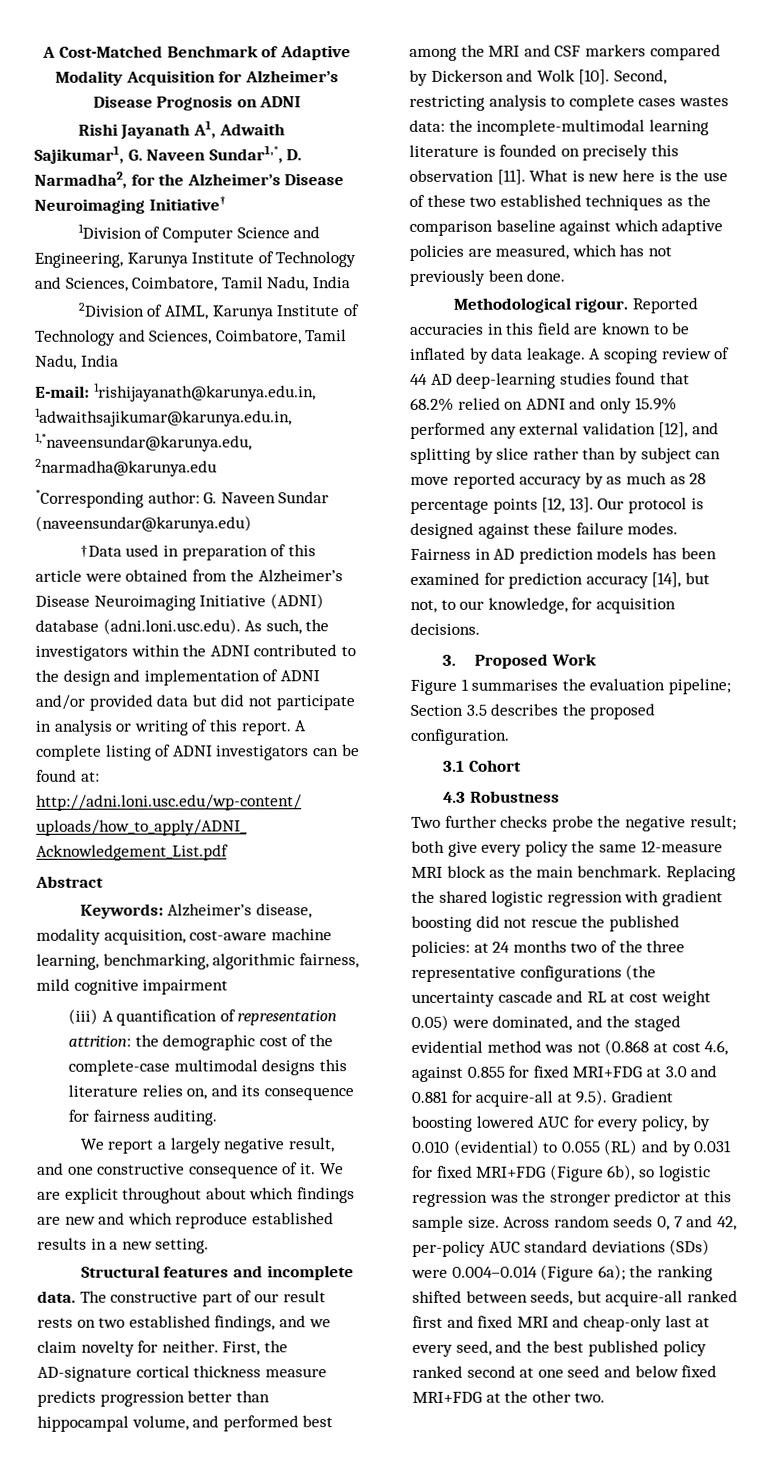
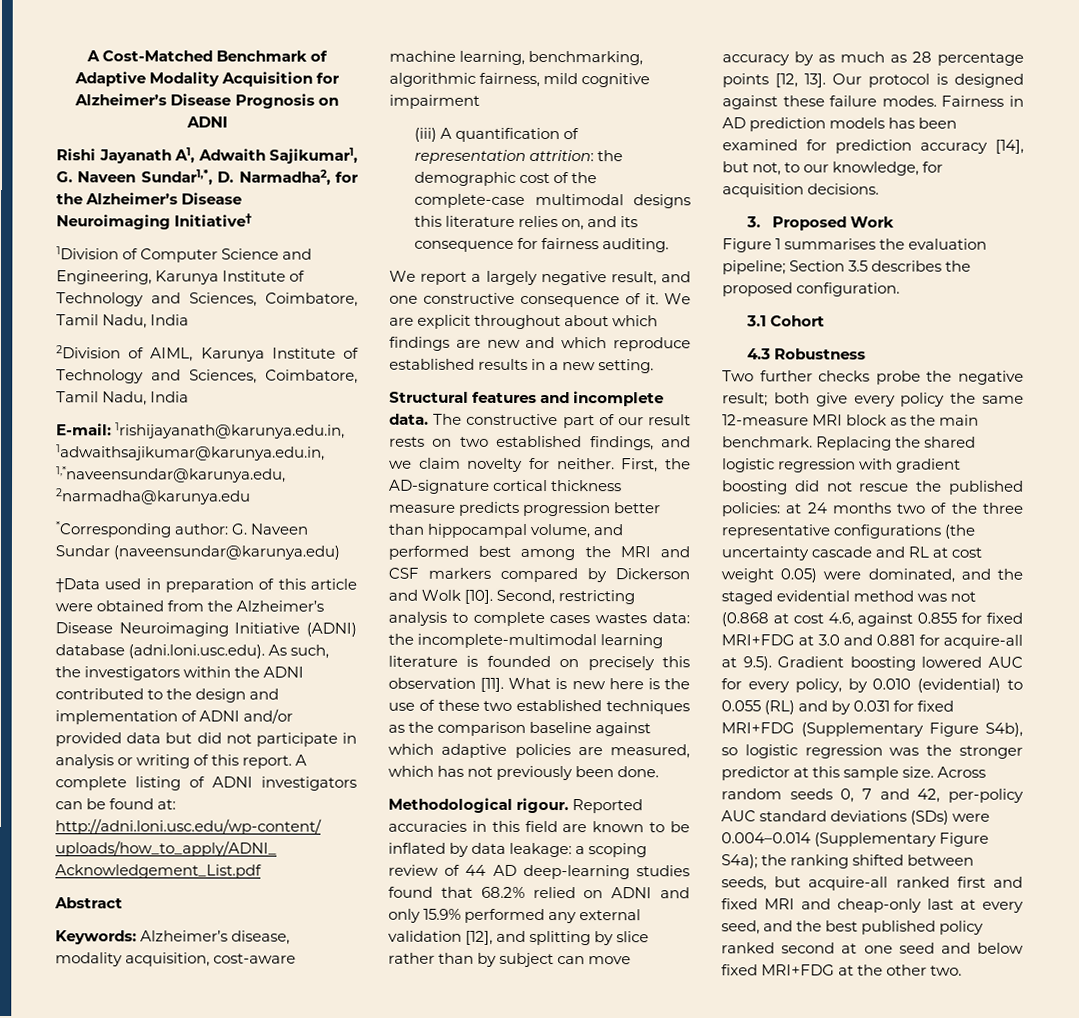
- Reported accuracies in this field are known to be inflated by data leakage. A scoping review of 44 AD deep-learning studies found that 68.2% relied on ADNI and only 15.9% performed any external validation [12], and splitting by slice rather than by subject can move reported accuracy by as much as 28 percentage points [12, 13].
+ Reported accuracies in this field are known to be inflated by data leakage: a scoping review of 44 AD deep-learning studies found that 68.2% relied on ADNI and only 15.9% performed any external validation [12], and splitting by slice rather than by subject can move accuracy by as much as 28 percentage points [12, 13].
- at 24 months two of the three representative configurations (the uncertainty cascade and RL at cost weight 0.05) were dominated, and the staged evidential method was not (0.868 at cost 4.6, against 0.855 for fixed MRI+FDG at 3.0 and 0.881 for acquire-all at 9.5). Gradient boosting lowered AUC for every policy, by 0.010 (evidential) to 0.055 (RL) and by 0.031 for fixed MRI+FDG (Figure 6b), so logistic regression was the stronger predictor at this sample size.
+ at 24 months two of the three representative configurations (the uncertainty cascade and RL at cost weight 0.05) were dominated, and the staged evidential method was not (0.868 at cost 4.6, against 0.855 for fixed MRI+FDG at 3.0 and 0.881 for acquire-all at 9.5). Gradient boosting lowered AUC for every policy, by 0.010 (evidential) to 0.055 (RL) and by 0.031 for fixed MRI+FDG (Supplementary Figure S4b), so logistic regression was the stronger predictor at this sample size.
- Across random seeds 0, 7 and 42, per-policy AUC standard deviations (SDs) were 0.004–0.014 (Figure 6a); the ranking shifted between seeds, but acquire-all ranked first and fixed MRI and cheap-only last at every seed, and the best published policy ranked second at one seed and below fixed MRI+FDG at the other two.
+ Across random seeds 0, 7 and 42, per-policy AUC standard deviations (SDs) were 0.004–0.014 (Supplementary Figure S4a); the ranking shifted between seeds, but acquire-all ranked first and fixed MRI and cheap-only last at every seed, and the best published policy ranked second at one seed and below fixed MRI+FDG at the other two.

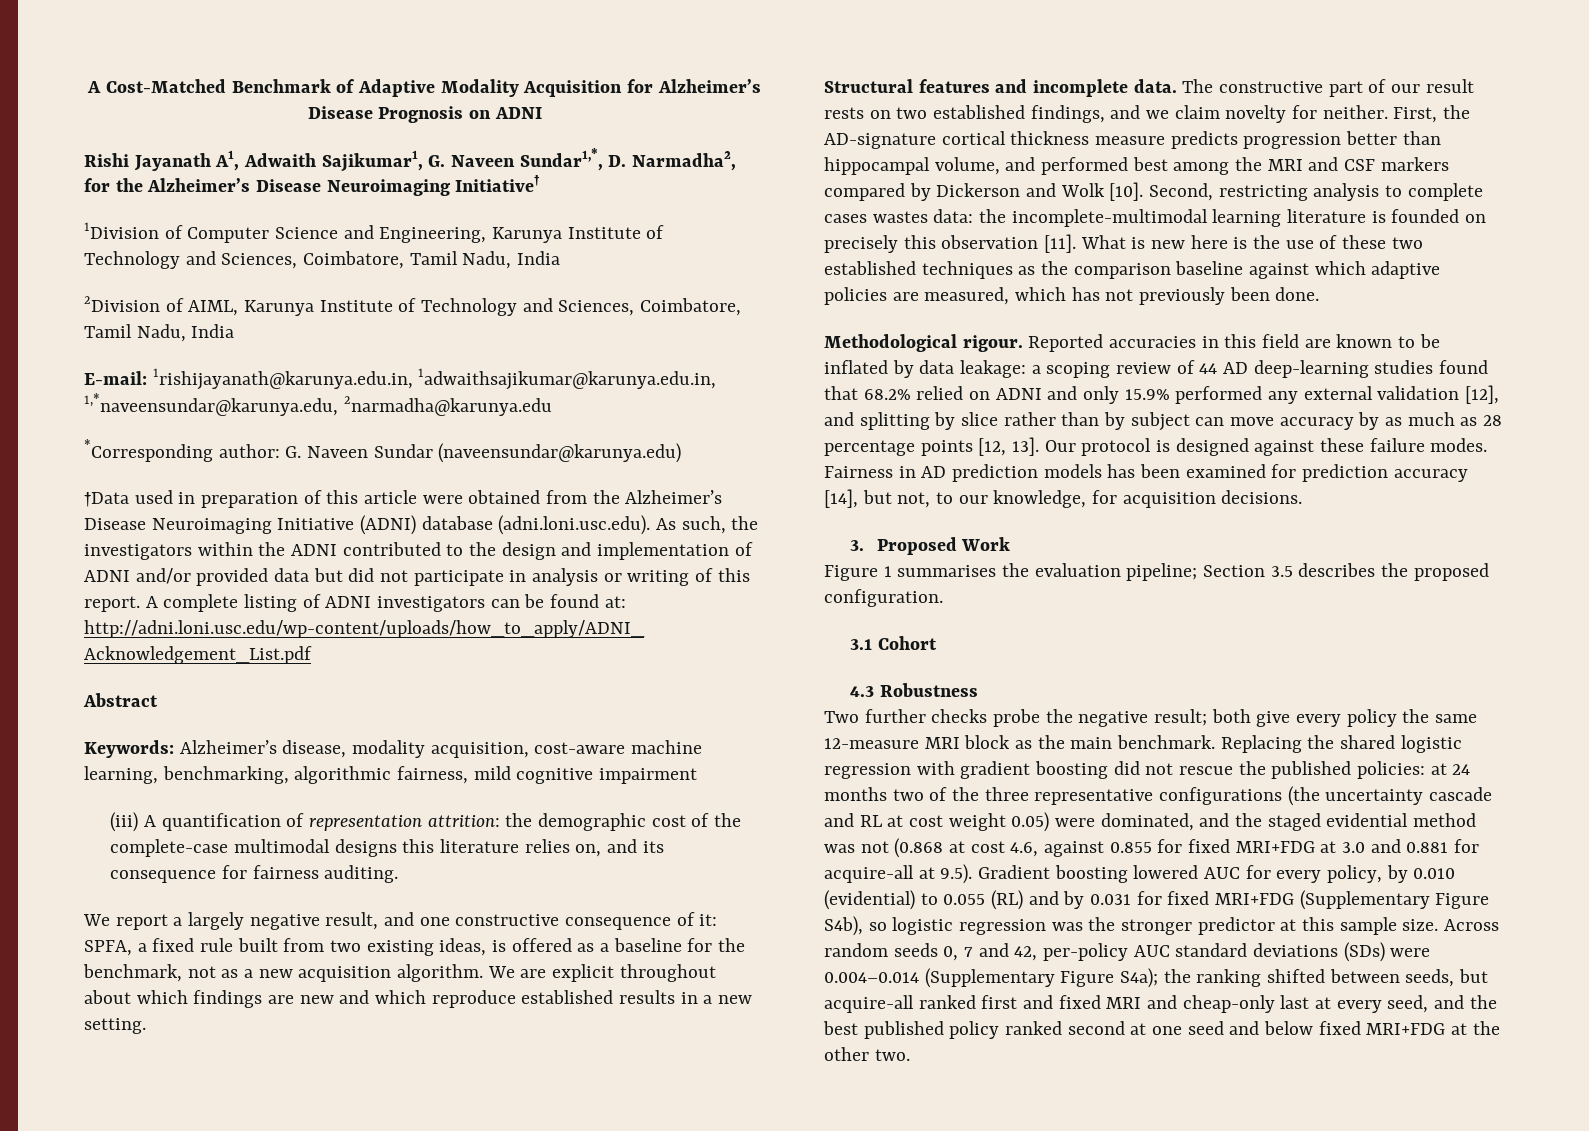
- We report a largely negative result, and one constructive consequence of it.
+ We report a largely negative result, and one constructive consequence of it: SPFA, a fixed rule built from two existing ideas, is offered as a baseline for the benchmark, not as a new acquisition algorithm.

